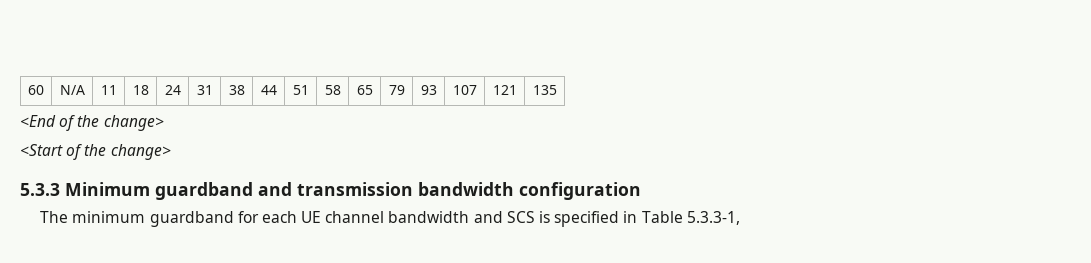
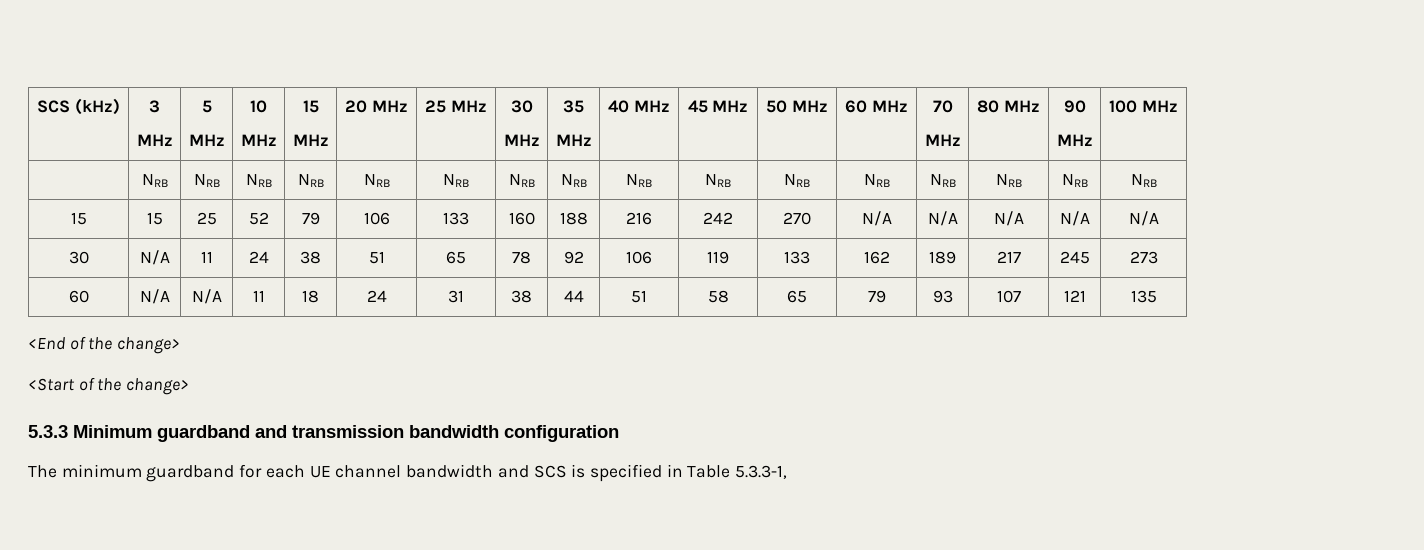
- 60 | N/A | 11 | 18 | 24 | 31 | 38 | 44 | 51 | 58 | 65 | 79 | 93 | 107 | 121 | 135
+ SCS (kHz) | 3
+ MHz | 5
+ MHz | 10
+ MHz | 15
+ MHz | 20 MHz | 25 MHz | 30
+ MHz | 35
+ MHz | 40 MHz | 45 MHz | 50 MHz | 60 MHz | 70
+ MHz | 80 MHz | 90
+ MHz | 100 MHz
+ | NRB | NRB | NRB | NRB | NRB | NRB | NRB | NRB | NRB | NRB | NRB | NRB | NRB | NRB | NRB | NRB
+ 15 | 15 | 25 | 52 | 79 | 106 | 133 | 160 | 188 | 216 | 242 | 270 | N/A | N/A | N/A | N/A | N/A
+ 30 | N/A | 11 | 24 | 38 | 51 | 65 | 78 | 92 | 106 | 119 | 133 | 162 | 189 | 217 | 245 | 273
+ 60 | N/A | N/A | 11 | 18 | 24 | 31 | 38 | 44 | 51 | 58 | 65 | 79 | 93 | 107 | 121 | 135

